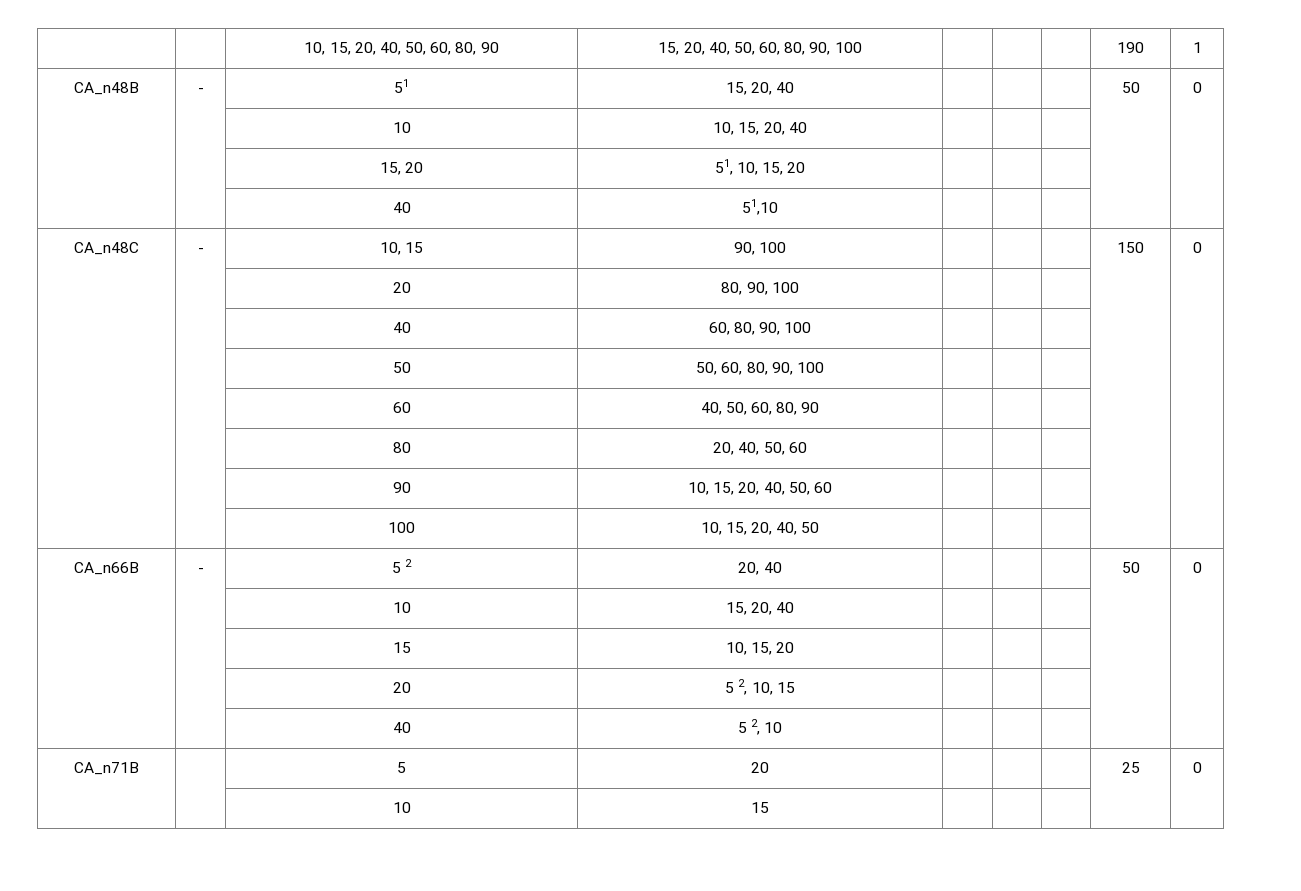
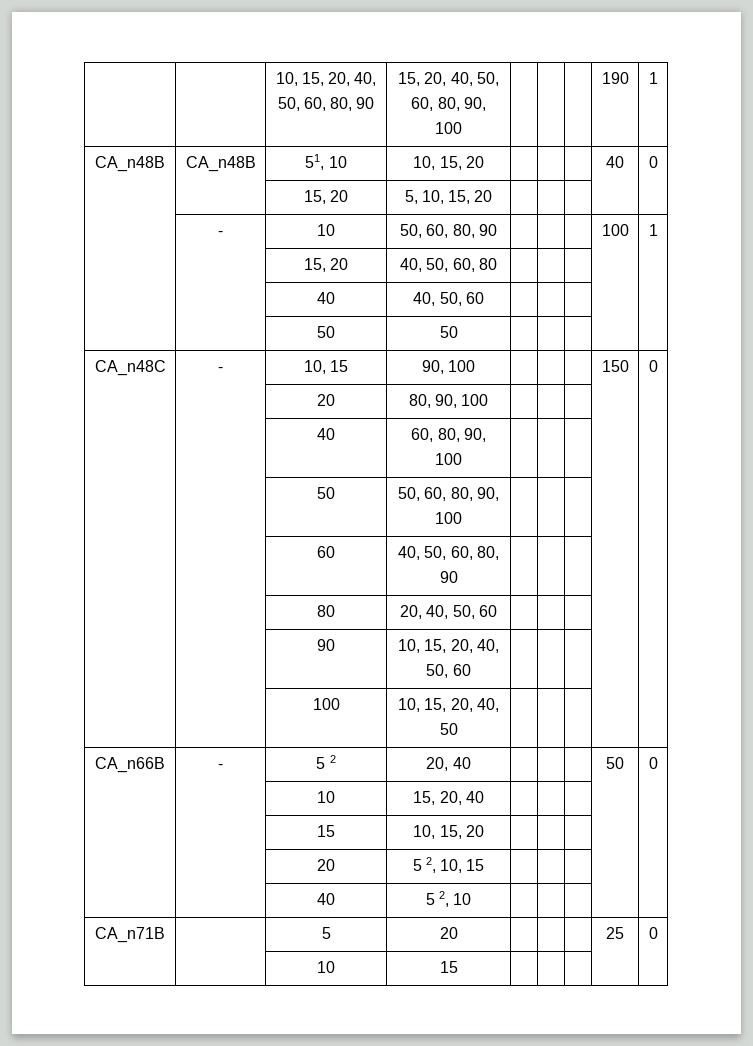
- CA_n48B | - | 51 | 15, 20, 40 | | | | 50 | 0
- | | 10 | 10, 15, 20, 40 | | | | |
- | | 15, 20 | 51, 10, 15, 20 | | | | |
- | | 40 | 51,10 | | | | |
+ CA_n48B | CA_n48B | 51, 10 | 10, 15, 20 | | | | 40 | 0
+ | | 15, 20 | 5, 10, 15, 20 | | | | |
+ | - | 10 | 50, 60, 80, 90 | | | | 100 | 1
+ | | 15, 20 | 40, 50, 60, 80 | | | | |
+ | | 40 | 40, 50, 60 | | | | |
+ | | 50 | 50 | | | | |

